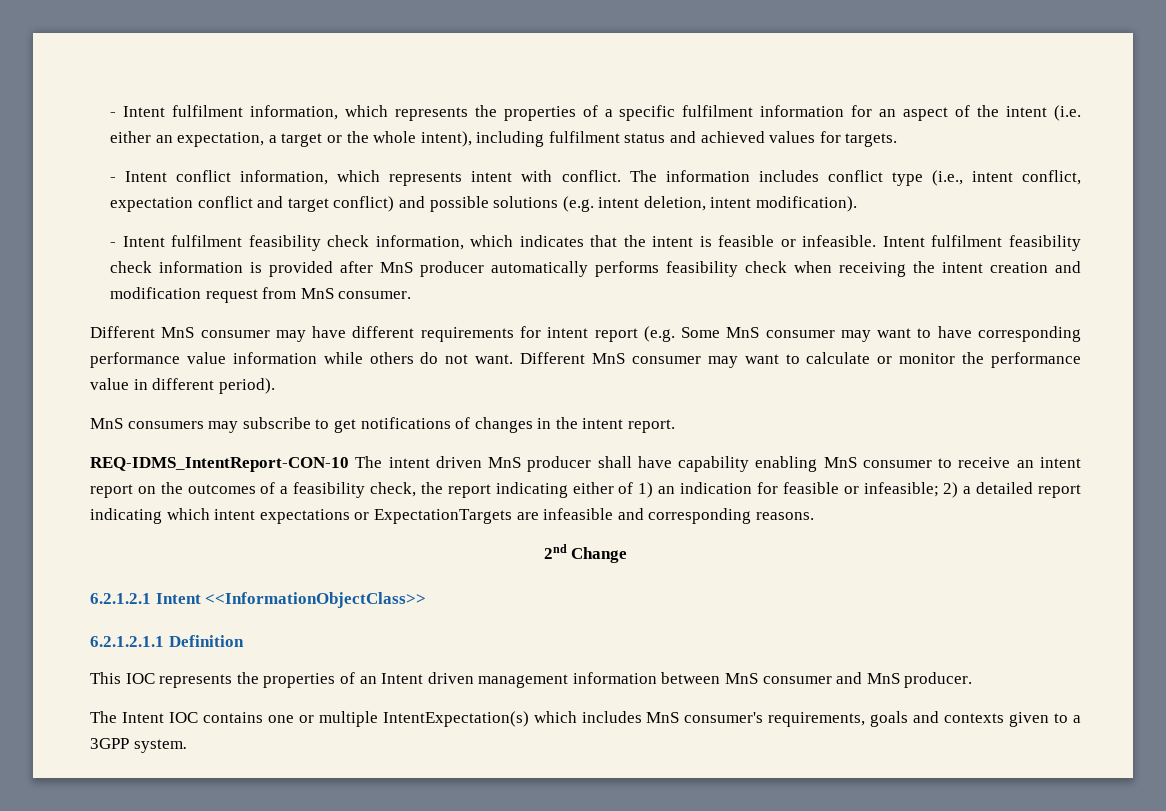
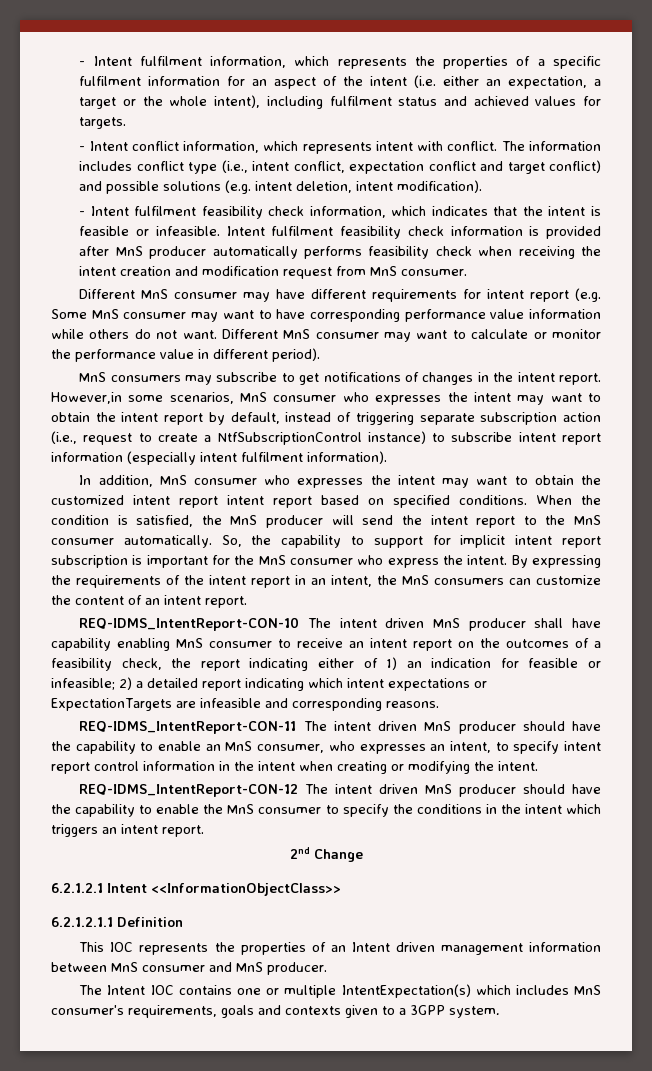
+ However,in some scenarios, MnS consumer who expresses the intent may want to obtain the intent report by default, instead of triggering separate subscription action (i.e., request to create a NtfSubscriptionControl instance) to subscribe intent report information (especially intent fulfilment information).
+ In addition, MnS consumer who expresses the intent may want to obtain the customized intent report intent report based on specified conditions. When the condition is satisfied, the MnS producer will send the intent report to the MnS consumer automatically. So, the capability to support for implicit intent report subscription is important for the MnS consumer who express the intent. By expressing the requirements of the intent report in an intent, the MnS consumers can customize the content of an intent report.
+ REQ-IDMS_IntentReport-CON-11 The intent driven MnS producer should have the capability to enable an MnS consumer, who expresses an intent, to specify intent report control information in the intent when creating or modifying the intent.
+ REQ-IDMS_IntentReport-CON-12 The intent driven MnS producer should have the capability to enable the MnS consumer to specify the conditions in the intent which triggers an intent report.

